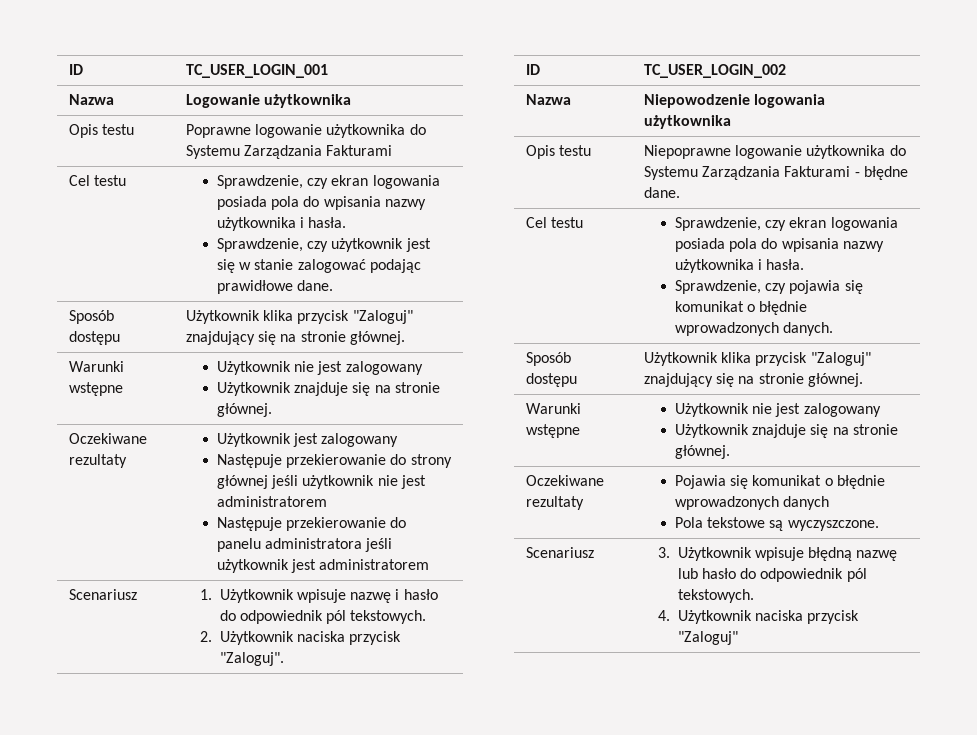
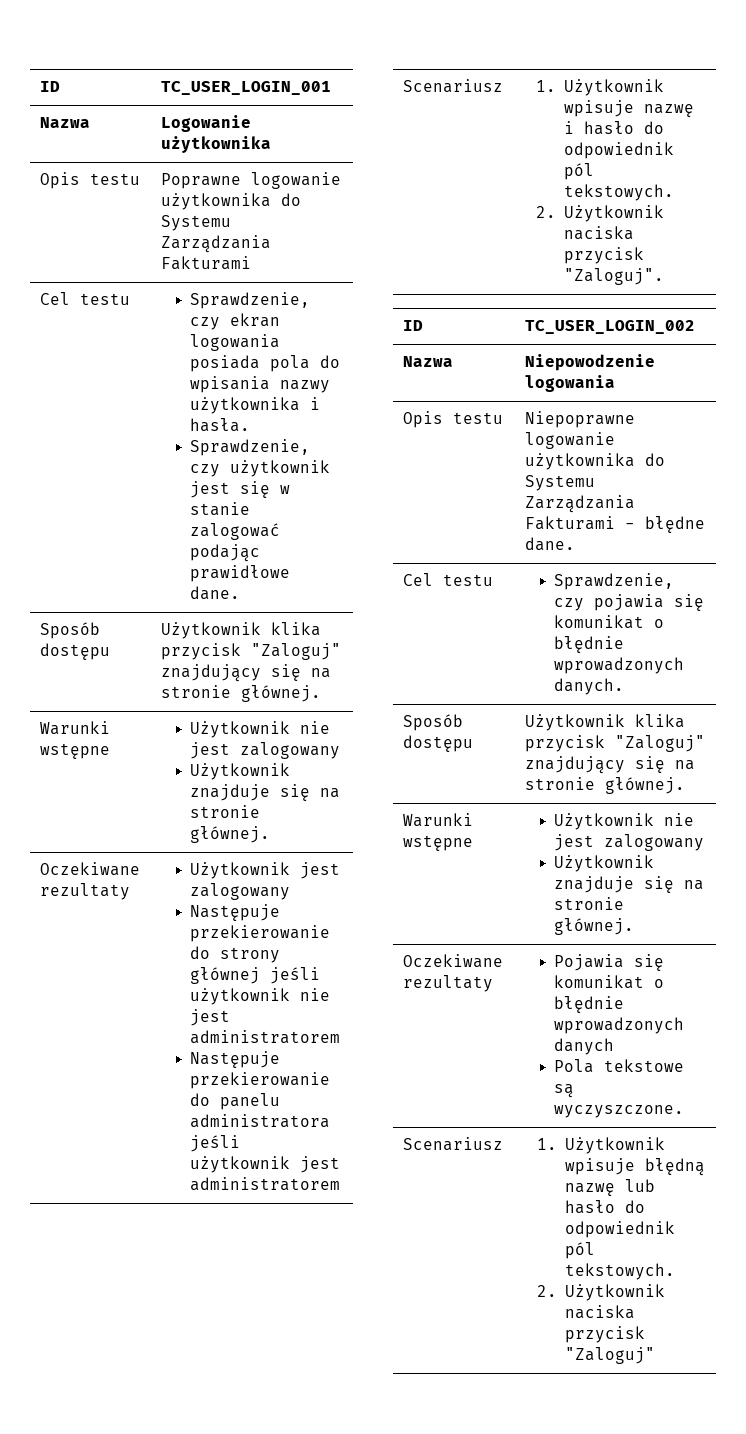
- Nazwa | Niepowodzenie logowania użytkownika
+ Nazwa | Niepowodzenie logowania
  Opis testu | Niepoprawne logowanie użytkownika do Systemu Zarządzania Fakturami - błędne dane.
- Cel testu | Sprawdzenie, czy ekran logowania posiada pola do wpisania nazwy użytkownika i hasła.
- Sprawdzenie, czy pojawia się komunikat o błędnie wprowadzonych danych.
+ Cel testu | Sprawdzenie, czy pojawia się komunikat o błędnie wprowadzonych danych.
- Scenariusz | 3. Użytkownik wpisuje błędną nazwę lub hasło do odpowiednik pól tekstowych.
- 4. Użytkownik naciska przycisk "Zaloguj"
+ Scenariusz | 1. Użytkownik wpisuje błędną nazwę lub hasło do odpowiednik pól tekstowych.
+ 2. Użytkownik naciska przycisk "Zaloguj"

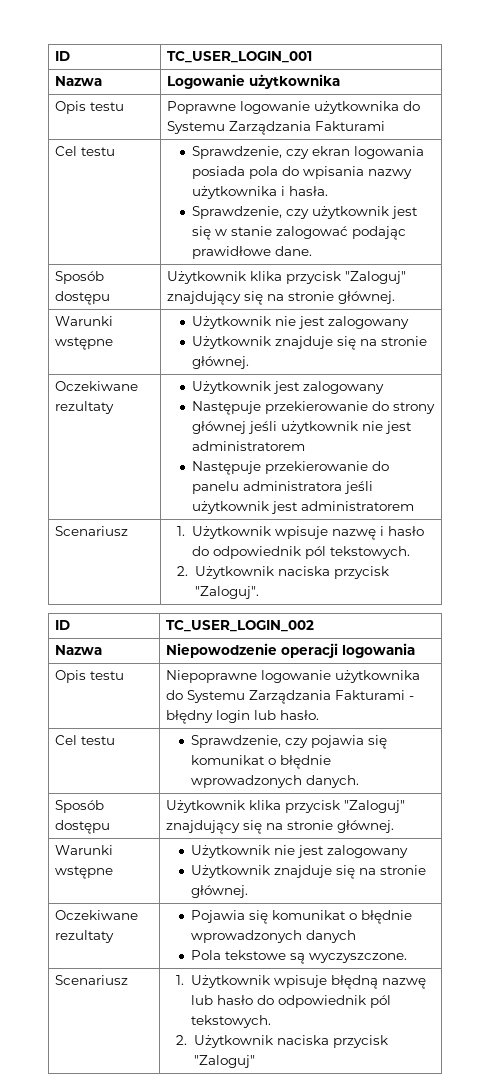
- Nazwa | Niepowodzenie logowania
+ Nazwa | Niepowodzenie operacji logowania
- Opis testu | Niepoprawne logowanie użytkownika do Systemu Zarządzania Fakturami - błędne dane.
+ Opis testu | Niepoprawne logowanie użytkownika do Systemu Zarządzania Fakturami - błędny login lub hasło.

